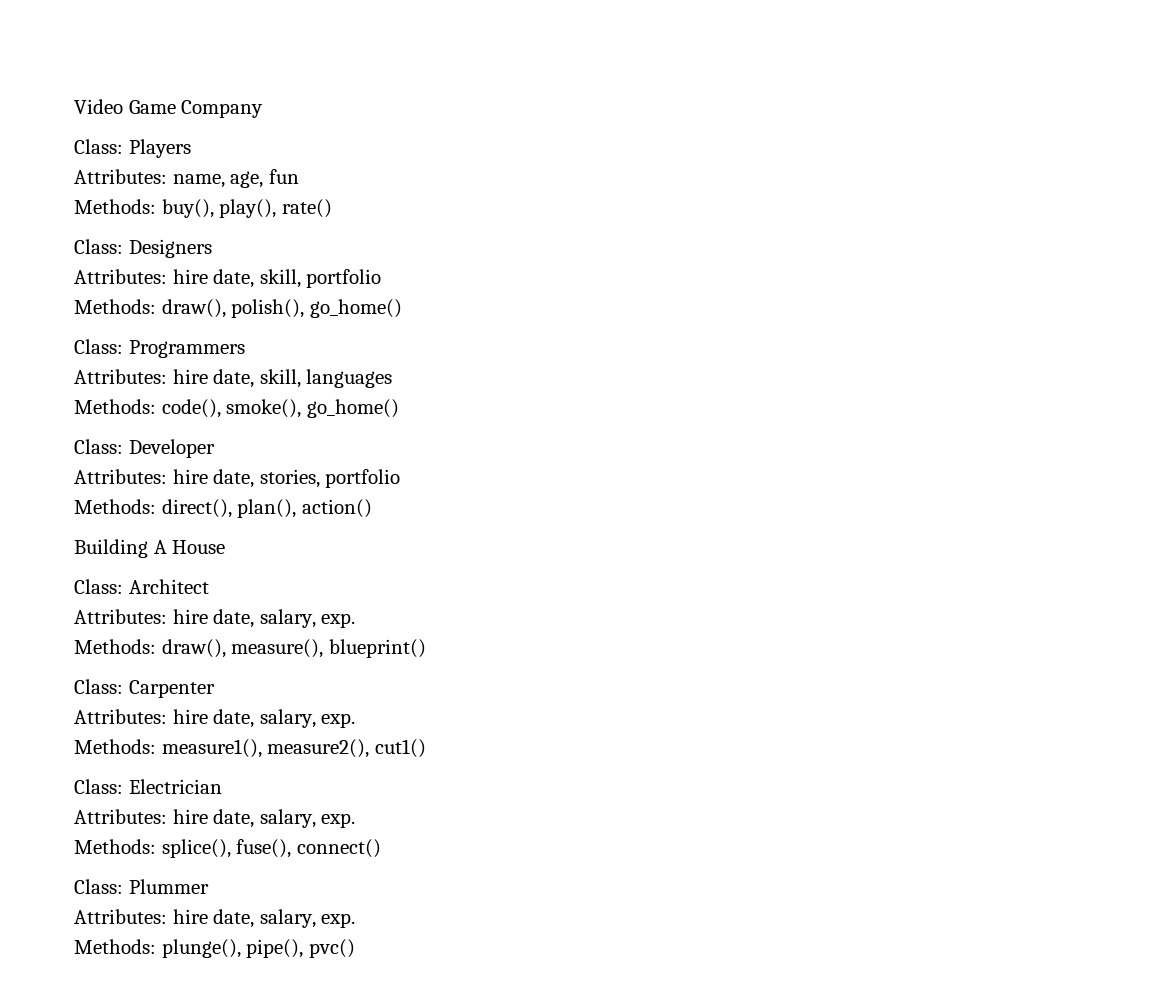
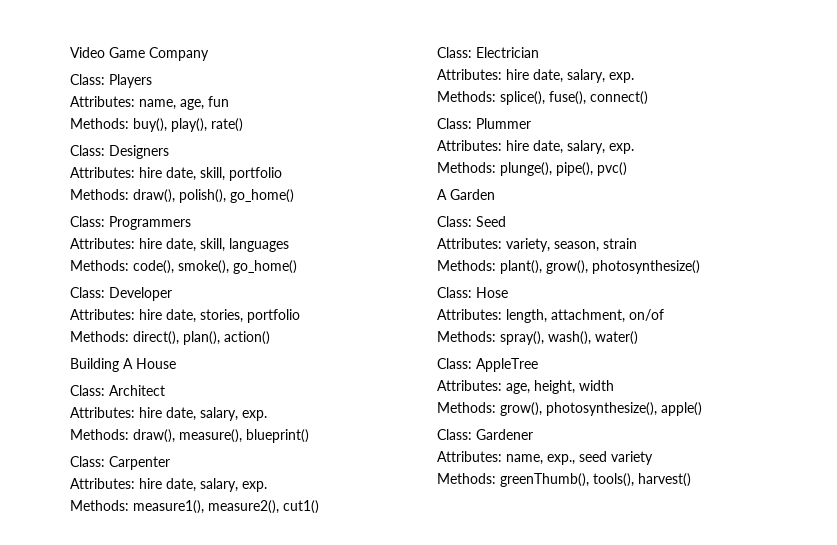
+ A Garden
+ Class: Seed
+ Attributes: variety, season, strain
+ Methods: plant(), grow(), photosynthesize()
+ Class: Hose
+ Attributes: length, attachment, on/of
+ Methods: spray(), wash(), water()
+ Class: AppleTree
+ Attributes: age, height, width
+ Methods: grow(), photosynthesize(), apple()
+ Class: Gardener
+ Attributes: name, exp., seed variety
+ Methods: greenThumb(), tools(), harvest()

